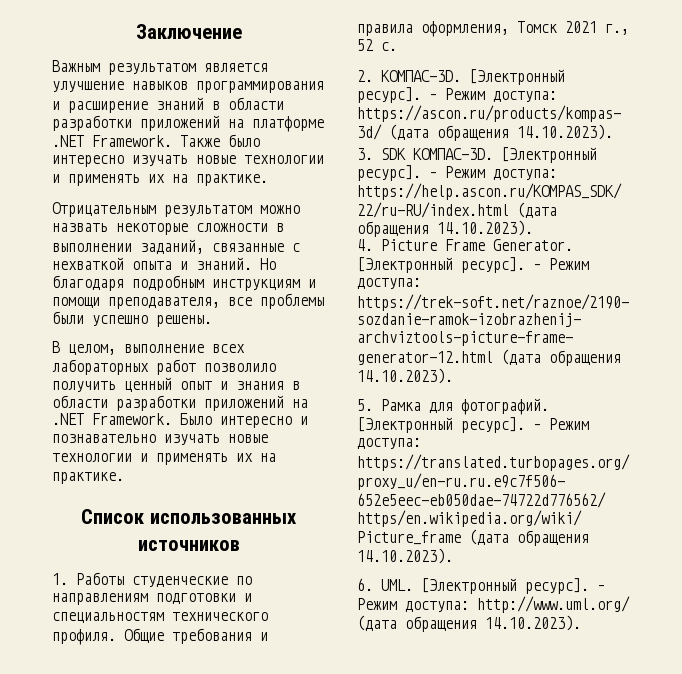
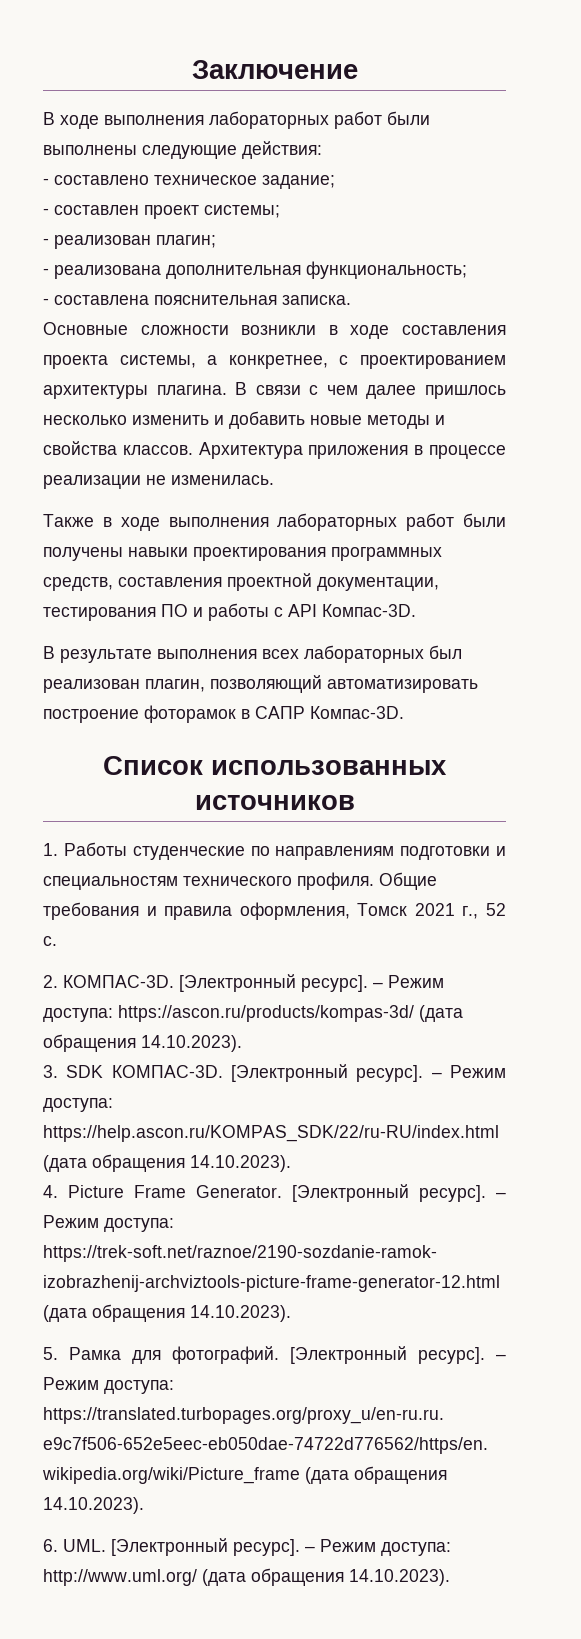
- Важным результатом является улучшение навыков программирования и расширение знаний в области разработки приложений на платформе .NET Framework. Также было интересно изучать новые технологии и применять их на практике.
- Отрицательным результатом можно назвать некоторые сложности в выполнении заданий, связанные с нехваткой опыта и знаний. Но благодаря подробным инструкциям и помощи преподавателя, все проблемы были успешно решены.
- В целом, выполнение всех лабораторных работ позволило получить ценный опыт и знания в области разработки приложений на .NET Framework. Было интересно и познавательно изучать новые технологии и применять их на практике.
+ В ходе выполнения лабораторных работ были выполнены следующие действия:
+ - составлено техническое задание;
+ - составлен проект системы;
+ - реализован плагин;
+ - реализована дополнительная функциональность;
+ - составлена пояснительная записка.
+ Основные сложности возникли в ходе составления проекта системы, а конкретнее, с проектированием архитектуры плагина. В связи с чем далее пришлось несколько изменить и добавить новые методы и свойства классов. Архитектура приложения в процессе реализации не изменилась.
+ Также в ходе выполнения лабораторных работ были получены навыки проектирования программных средств, составления проектной документации, тестирования ПО и работы с API Компас-3D.
+ В результате выполнения всех лабораторных был реализован плагин, позволяющий автоматизировать построение фоторамок в САПР Компас-3D.

